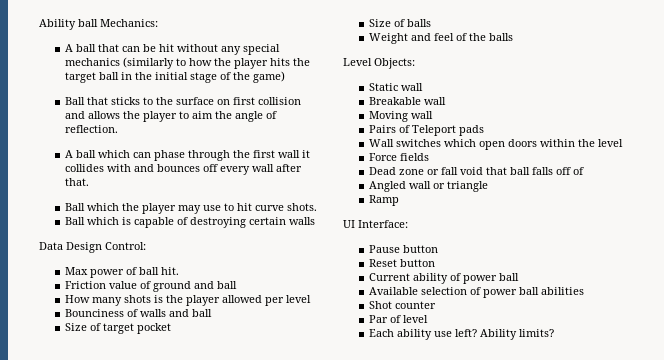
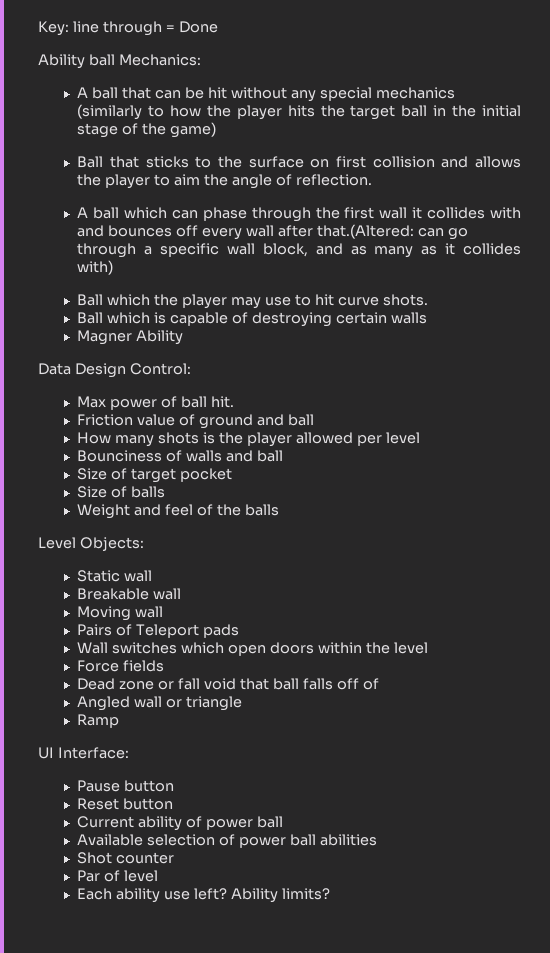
+ Key: line through = Done
- A ball which can phase through the first wall it collides with and bounces off every wall after that.
+ A ball which can phase through the first wall it collides with and bounces off every wall after that.(Altered: can go through a specific wall block, and as many as it collides with)
+ Magner Ability

